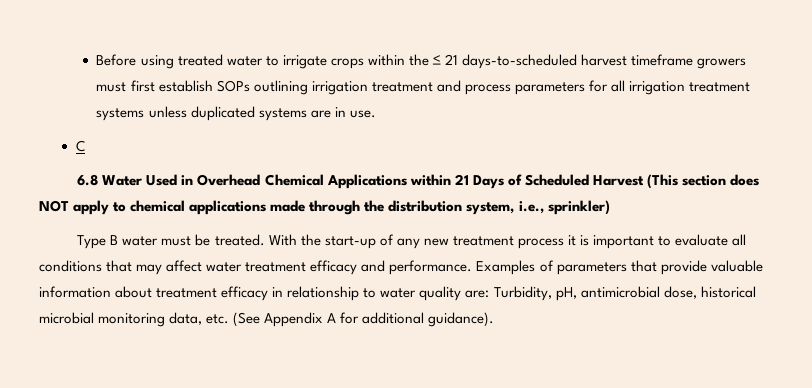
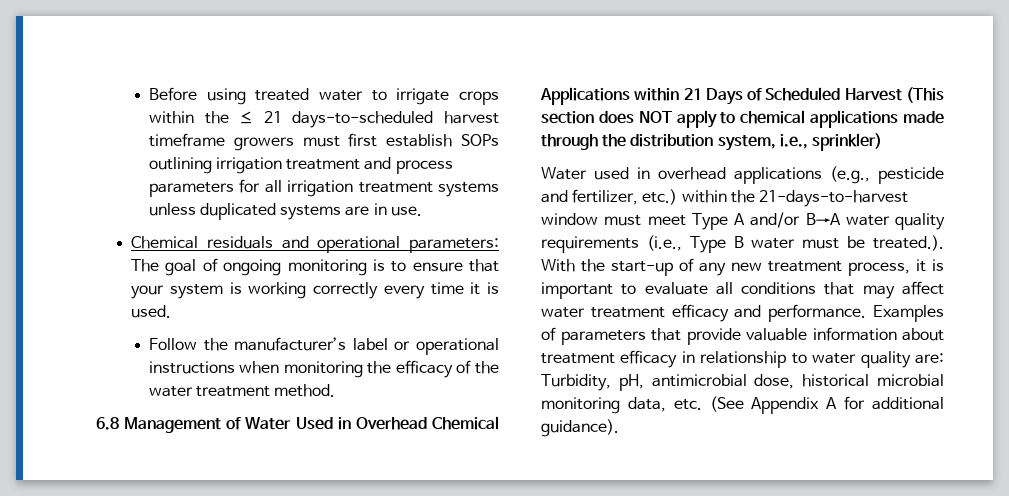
- C
+ Chemical residuals and operational parameters: The goal of ongoing monitoring is to ensure that your system is working correctly every time it is used.
+ Follow the manufacturer’s label or operational instructions when monitoring the efficacy of the water treatment method.
- 6.8 Water Used in Overhead Chemical Applications within 21 Days of Scheduled Harvest (This section does NOT apply to chemical applications made through the distribution system, i.e., sprinkler)
+ 6.8 Management of Water Used in Overhead Chemical Applications within 21 Days of Scheduled Harvest (This section does NOT apply to chemical applications made through the distribution system, i.e., sprinkler)
- Type B water must be treated. With the start-up of any new treatment process it is important to evaluate all conditions that may affect water treatment efficacy and performance.
+ Water used in overhead applications (e.g., pesticide and fertilizer, etc.) within the 21-days-to-harvest window must meet Type A and/or B→A water quality requirements (i.e., Type B water must be treated.). With the start-up of any new treatment process, it is important to evaluate all conditions that may affect water treatment efficacy and performance.

